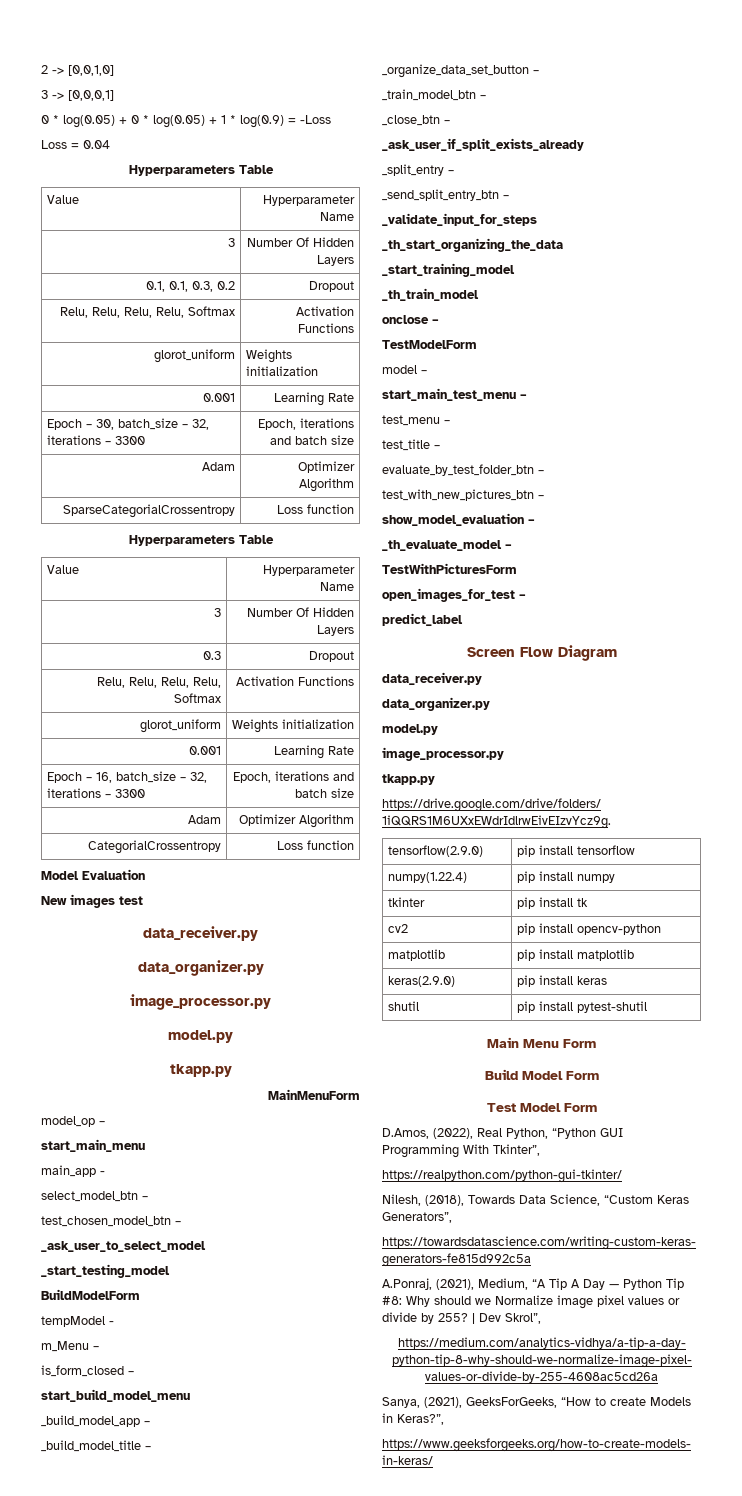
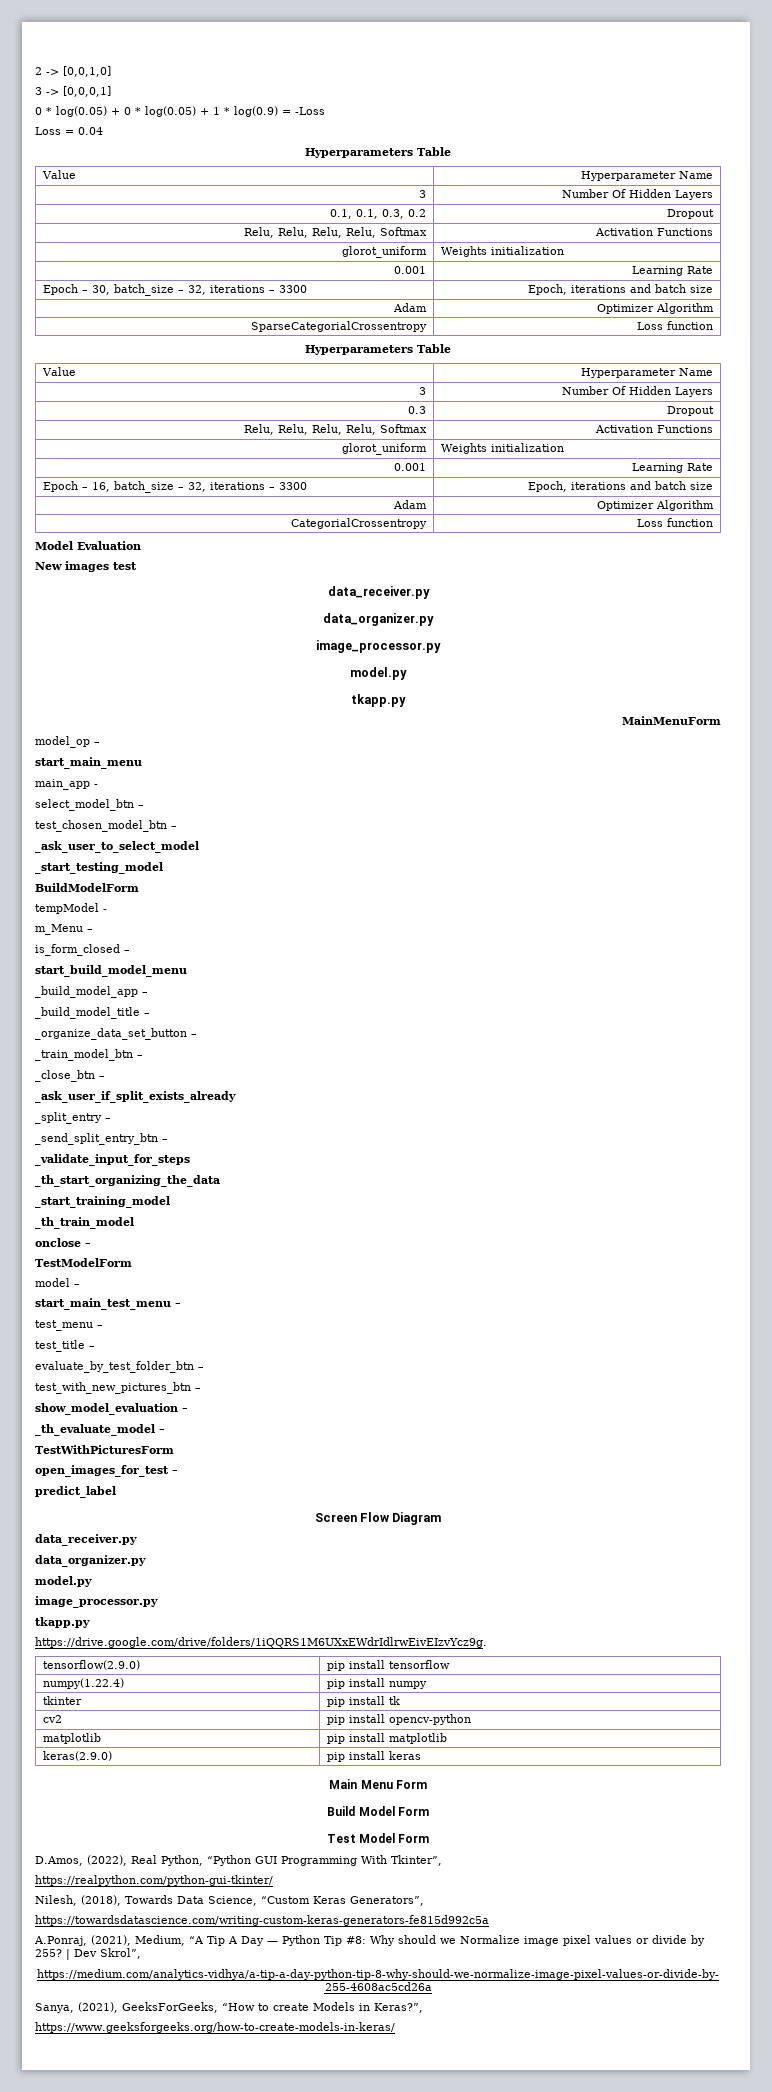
- shutil | pip install pytest-shutil

